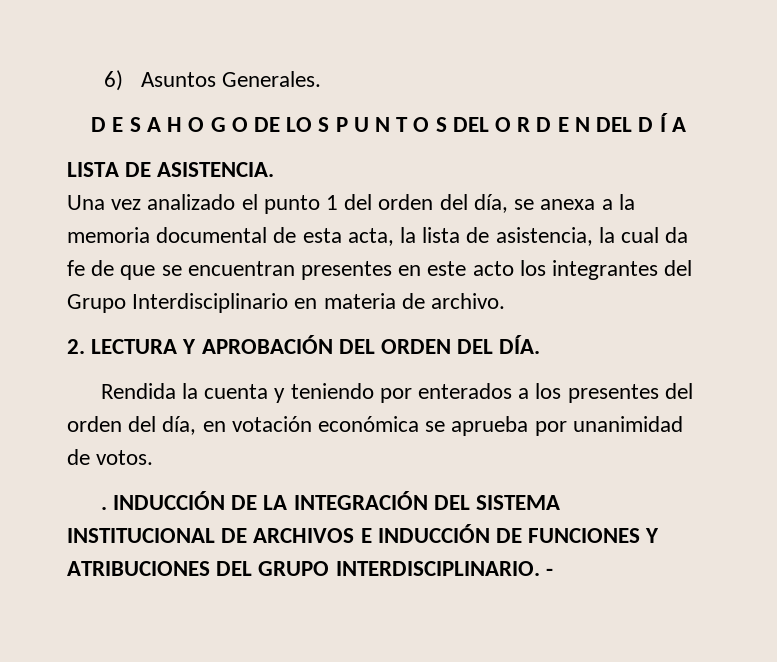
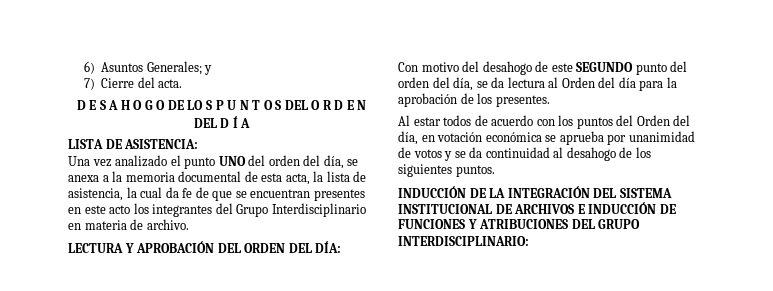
- 6) Asuntos Generales.
+ 6) Asuntos Generales; y
+ 7) Cierre del acta.
- LISTA DE ASISTENCIA.
+ LISTA DE ASISTENCIA:
- Una vez analizado el punto 1 del orden del día, se anexa a la memoria documental de esta acta, la lista de asistencia, la cual da fe de que se encuentran presentes en este acto los integrantes del Grupo Interdisciplinario en materia de archivo.
+ Una vez analizado el punto UNO del orden del día, se anexa a la memoria documental de esta acta, la lista de asistencia, la cual da fe de que se encuentran presentes en este acto los integrantes del Grupo Interdisciplinario en materia de archivo.
- 2. LECTURA Y APROBACIÓN DEL ORDEN DEL DÍA.
- Rendida la cuenta y teniendo por enterados a los presentes del orden del día, en votación económica se aprueba por unanimidad de votos.
- . INDUCCIÓN DE LA INTEGRACIÓN DEL SISTEMA INSTITUCIONAL DE ARCHIVOS E INDUCCIÓN DE FUNCIONES Y ATRIBUCIONES DEL GRUPO INTERDISCIPLINARIO. -
+ LECTURA Y APROBACIÓN DEL ORDEN DEL DÍA:
+ Con motivo del desahogo de este SEGUNDO punto del orden del día, se da lectura al Orden del día para la aprobación de los presentes.
+ Al estar todos de acuerdo con los puntos del Orden del día, en votación económica se aprueba por unanimidad de votos y se da continuidad al desahogo de los siguientes puntos.
+ INDUCCIÓN DE LA INTEGRACIÓN DEL SISTEMA INSTITUCIONAL DE ARCHIVOS E INDUCCIÓN DE FUNCIONES Y ATRIBUCIONES DEL GRUPO INTERDISCIPLINARIO:

